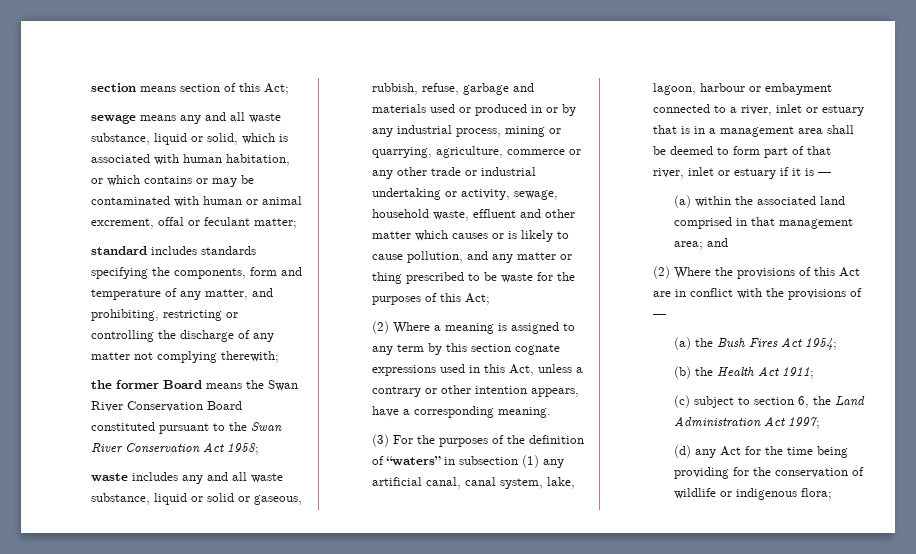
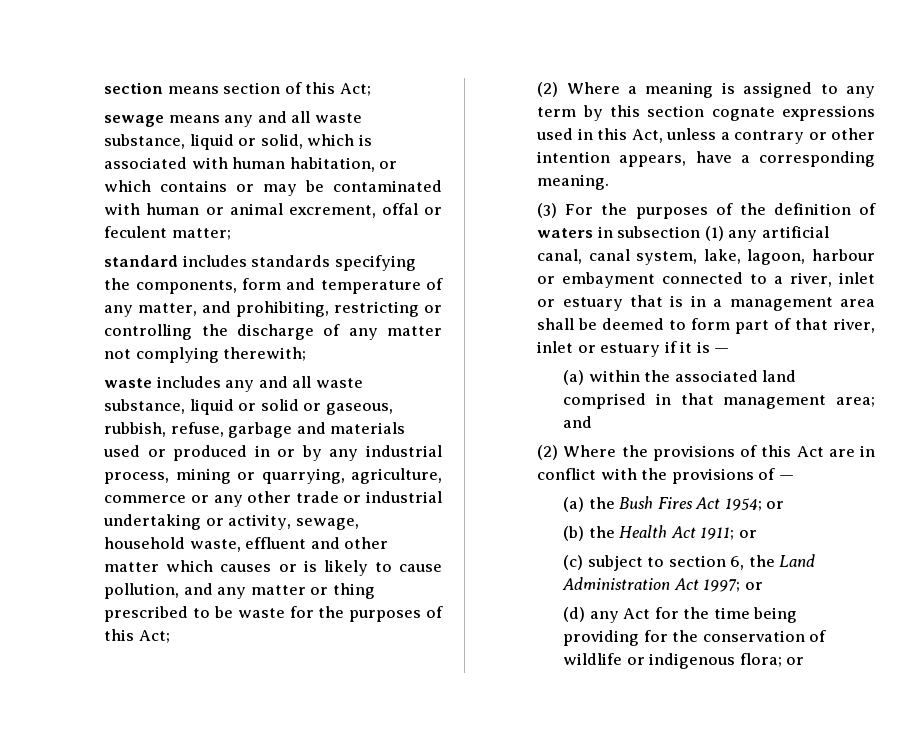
- sewage means any and all waste substance, liquid or solid, which is associated with human habitation, or which contains or may be contaminated with human or animal excrement, offal or feculant matter;
+ sewage means any and all waste substance, liquid or solid, which is associated with human habitation, or which contains or may be contaminated with human or animal excrement, offal or feculent matter;
- the former Board means the Swan River Conservation Board constituted pursuant to the Swan River Conservation Act 1958;
- (3) For the purposes of the definition of “waters” in subsection (1) any artificial canal, canal system, lake, lagoon, harbour or embayment connected to a river, inlet or estuary that is in a management area shall be deemed to form part of that river, inlet or estuary if it is —
+ (3) For the purposes of the definition of waters in subsection (1) any artificial canal, canal system, lake, lagoon, harbour or embayment connected to a river, inlet or estuary that is in a management area shall be deemed to form part of that river, inlet or estuary if it is —
- (a) the Bush Fires Act 1954;
+ (a) the Bush Fires Act 1954; or
- (b) the Health Act 1911;
+ (b) the Health Act 1911; or
- (c) subject to section 6, the Land Administration Act 1997;
+ (c) subject to section 6, the Land Administration Act 1997; or
- (d) any Act for the time being providing for the conservation of wildlife or indigenous flora;
+ (d) any Act for the time being providing for the conservation of wildlife or indigenous flora; or

